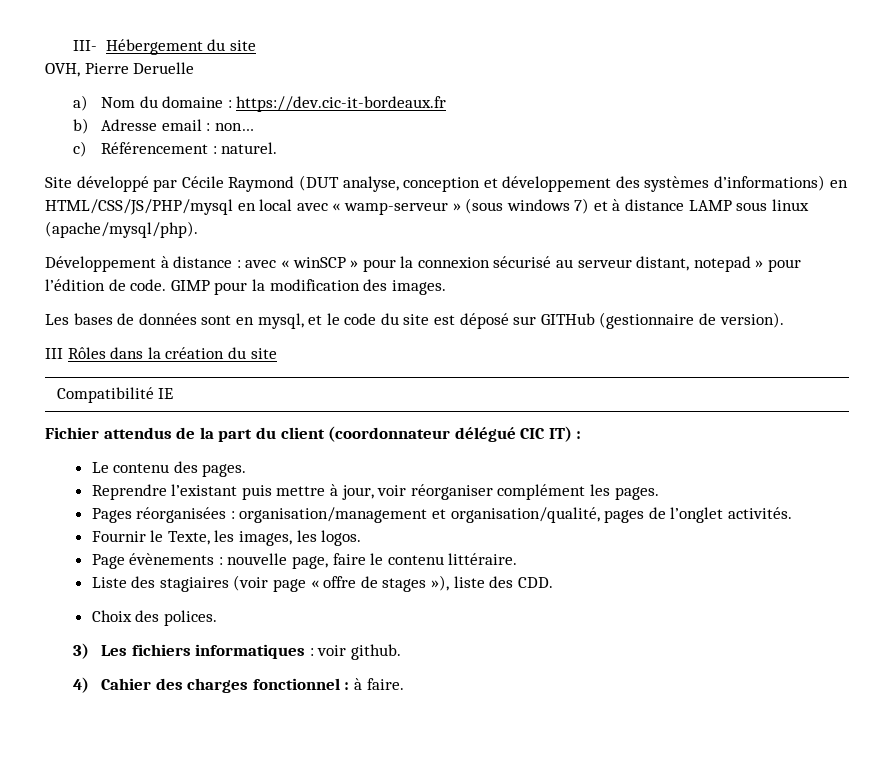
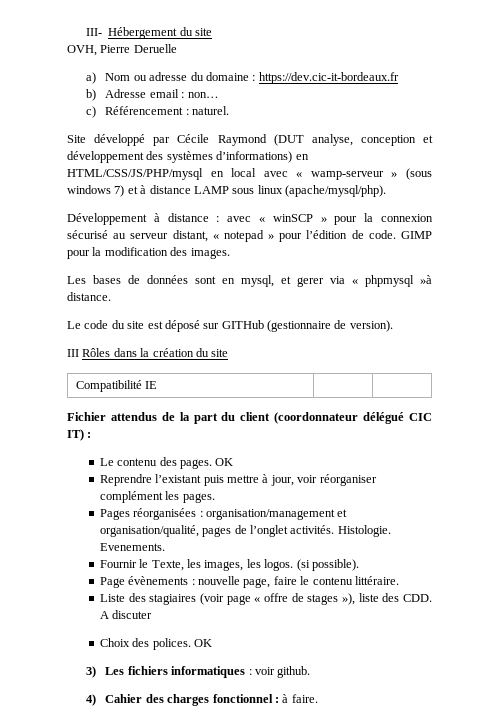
- a) Nom du domaine : https://dev.cic-it-bordeaux.fr
+ a) Nom ou adresse du domaine : https://dev.cic-it-bordeaux.fr
- Développement à distance : avec « winSCP » pour la connexion sécurisé au serveur distant, notepad » pour l’édition de code.
+ Développement à distance : avec « winSCP » pour la connexion sécurisé au serveur distant, « notepad » pour l’édition de code.
- Les bases de données sont en mysql, et le code du site est déposé sur GITHub (gestionnaire de version).
+ Les bases de données sont en mysql, et gerer via « phpmysql »à distance.
+ Le code du site est déposé sur GITHub (gestionnaire de version).
- Le contenu des pages.
+ Le contenu des pages. OK
+ Histologie. Evenements.
+ (si possible).
- Liste des stagiaires (voir page « offre de stages »), liste des CDD.
+ Liste des stagiaires (voir page « offre de stages »), liste des CDD. A discuter
- Choix des polices.
+ Choix des polices. OK

